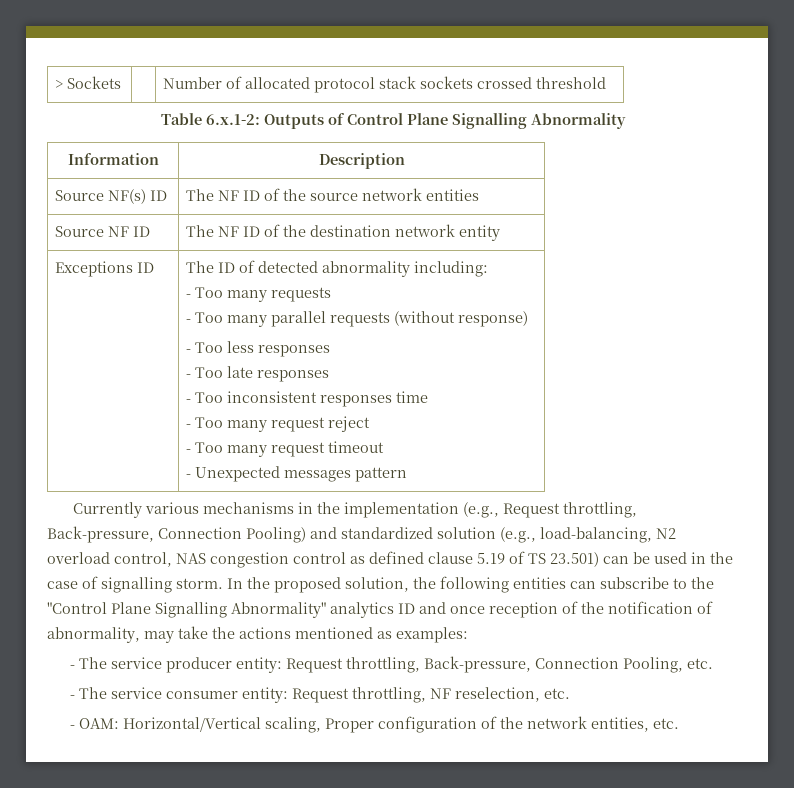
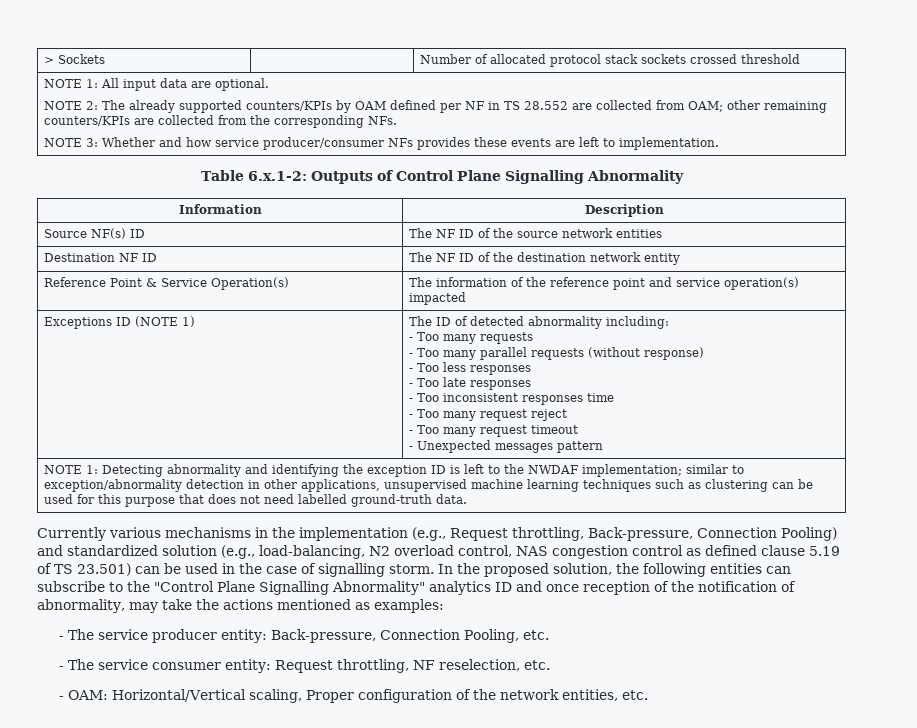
+ NOTE 1: All input data are optional.
+ NOTE 2: The already supported counters/KPIs by OAM defined per NF in TS 28.552 are collected from OAM; other remaining counters/KPIs are collected from the corresponding NFs.
+ NOTE 3: Whether and how service producer/consumer NFs provides these events are left to implementation.
- Source NF ID | The NF ID of the destination network entity
+ Destination NF ID | The NF ID of the destination network entity
+ Reference Point & Service Operation(s) | The information of the reference point and service operation(s) impacted
- Exceptions ID
+ Exceptions ID (NOTE 1)
+ NOTE 1: Detecting abnormality and identifying the exception ID is left to the NWDAF implementation; similar to exception/abnormality detection in other applications, unsupervised machine learning techniques such as clustering can be used for this purpose that does not need labelled ground-truth data.
- - The service producer entity: Request throttling, Back-pressure, Connection Pooling, etc.
+ - The service producer entity: Back-pressure, Connection Pooling, etc.

